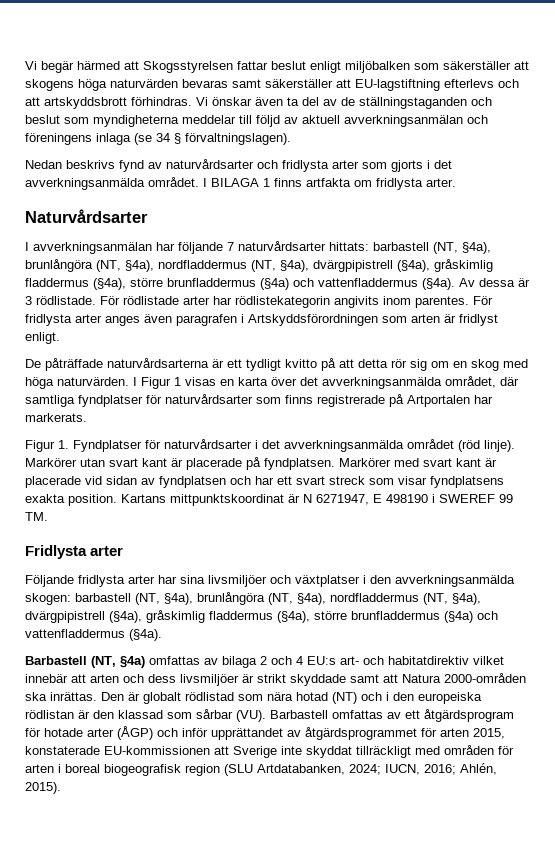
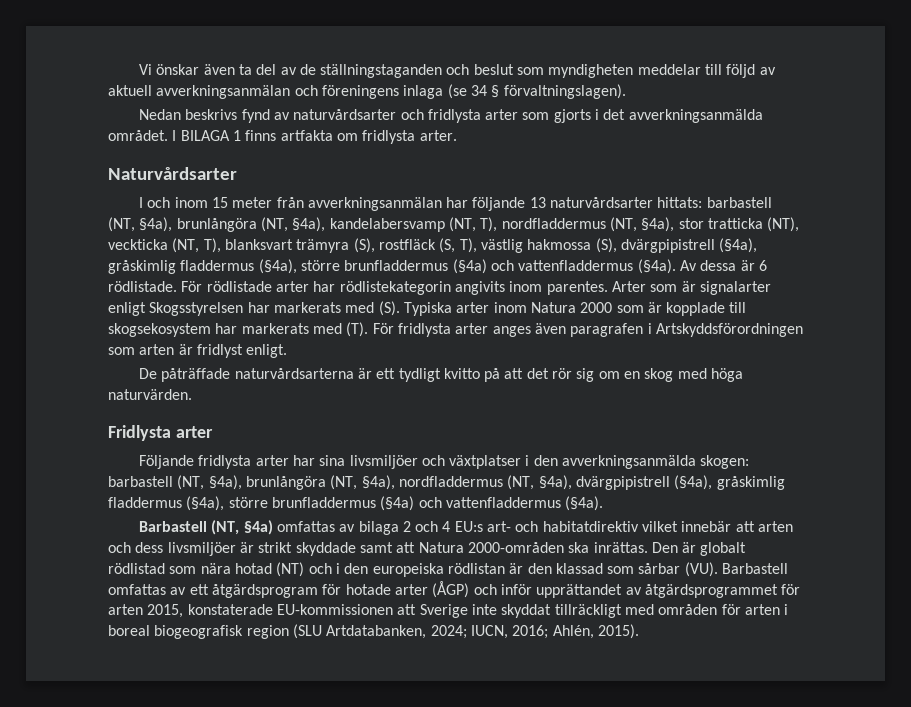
- Vi begär härmed att Skogsstyrelsen fattar beslut enligt miljöbalken som säkerställer att skogens höga naturvärden bevaras samt säkerställer att EU-lagstiftning efterlevs och att artskyddsbrott förhindras. Vi önskar även ta del av de ställningstaganden och beslut som myndigheterna meddelar till följd av aktuell avverkningsanmälan och föreningens inlaga (se 34 § förvaltningslagen).
+ Vi önskar även ta del av de ställningstaganden och beslut som myndigheten meddelar till följd av aktuell avverkningsanmälan och föreningens inlaga (se 34 § förvaltningslagen).
- I avverkningsanmälan har följande 7 naturvårdsarter hittats: barbastell (NT, §4a), brunlångöra (NT, §4a), nordfladdermus (NT, §4a), dvärgpipistrell (§4a), gråskimlig fladdermus (§4a), större brunfladdermus (§4a) och vattenfladdermus (§4a).
+ I och inom 15 meter från avverkningsanmälan har följande 13 naturvårdsarter hittats: barbastell (NT, §4a), brunlångöra (NT, §4a), kandelabersvamp (NT, T), nordfladdermus (NT, §4a), stor tratticka (NT), veckticka (NT, T), blanksvart trämyra (S), rostfläck (S, T), västlig hakmossa (S), dvärgpipistrell (§4a), gråskimlig fladdermus (§4a), större brunfladdermus (§4a) och vattenfladdermus (§4a).
- Av dessa är 3 rödlistade.
+ Av dessa är 6 rödlistade.
- För fridlysta arter anges även paragrafen i Artskyddsförordningen som arten är fridlyst enligt.
+ Arter som är signalarter enligt Skogsstyrelsen har markerats med (S). Typiska arter inom Natura 2000 som är kopplade till skogsekosystem har markerats med (T). För fridlysta arter anges även paragrafen i Artskyddsförordningen som arten är fridlyst enligt.
- De påträffade naturvårdsarterna är ett tydligt kvitto på att detta rör sig om en skog med höga naturvärden. I Figur 1 visas en karta över det avverkningsanmälda området, där samtliga fyndplatser för naturvårdsarter som finns registrerade på Artportalen har markerats.
- Figur 1. Fyndplatser för naturvårdsarter i det avverkningsanmälda området (röd linje). Markörer utan svart kant är placerade på fyndplatsen. Markörer med svart kant är placerade vid sidan av fyndplatsen och har ett svart streck som visar fyndplatsens exakta position. Kartans mittpunktskoordinat är N 6271947, E 498190 i SWEREF 99 TM.
+ De påträffade naturvårdsarterna är ett tydligt kvitto på att det rör sig om en skog med höga naturvärden.

